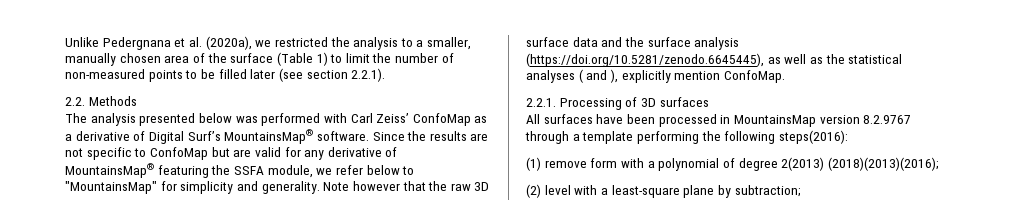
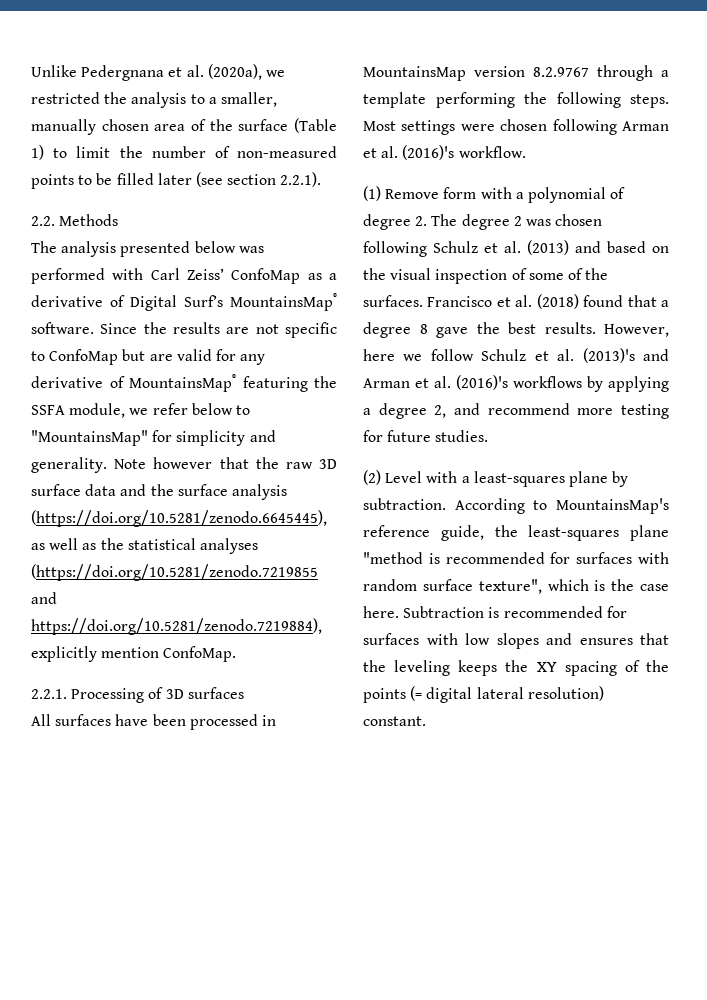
- Note however that the raw 3D surface data and the surface analysis (https://doi.org/10.5281/zenodo.6645445), as well as the statistical analyses ( and ), explicitly mention ConfoMap.
+ Note however that the raw 3D surface data and the surface analysis (https://doi.org/10.5281/zenodo.6645445), as well as the statistical analyses (https://doi.org/10.5281/zenodo.7219855 and https://doi.org/10.5281/zenodo.7219884), explicitly mention ConfoMap.
- All surfaces have been processed in MountainsMap version 8.2.9767 through a template performing the following steps(2016):
+ All surfaces have been processed in MountainsMap version 8.2.9767 through a template performing the following steps. Most settings were chosen following Arman et al. (2016)'s workflow.
- (1) remove form with a polynomial of degree 2(2013) (2018)(2013)(2016);
+ (1) Remove form with a polynomial of degree 2. The degree 2 was chosen following Schulz et al. (2013) and based on the visual inspection of some of the surfaces. Francisco et al. (2018) found that a degree 8 gave the best results. However, here we follow Schulz et al. (2013)'s and Arman et al. (2016)'s workflows by applying a degree 2, and recommend more testing for future studies.
- (2) level with a least-square plane by subtraction;
+ (2) Level with a least-squares plane by subtraction. According to MountainsMap's reference guide, the least-squares plane "method is recommended for surfaces with random surface texture", which is the case here. Subtraction is recommended for surfaces with low slopes and ensures that the leveling keeps the XY spacing of the points (= digital lateral resolution) constant.

